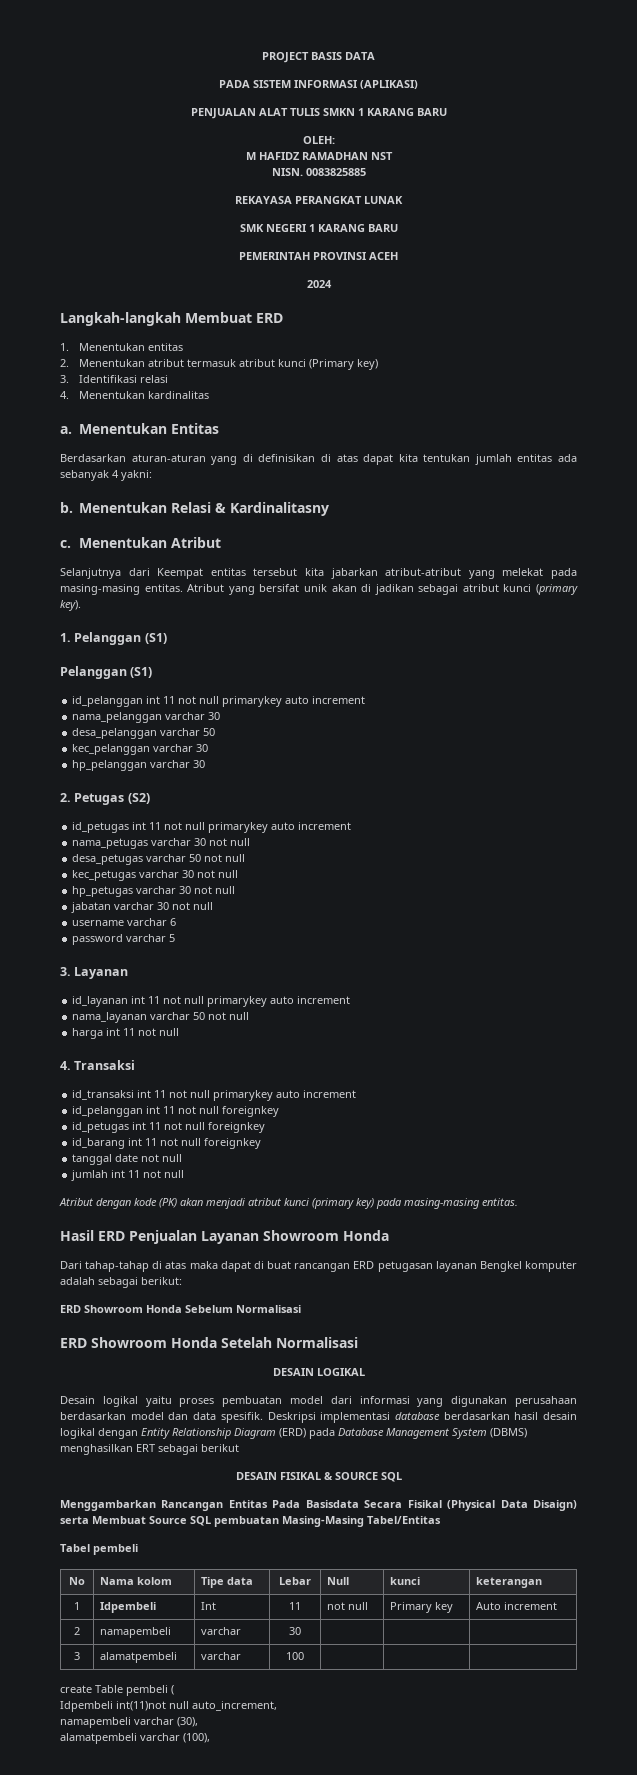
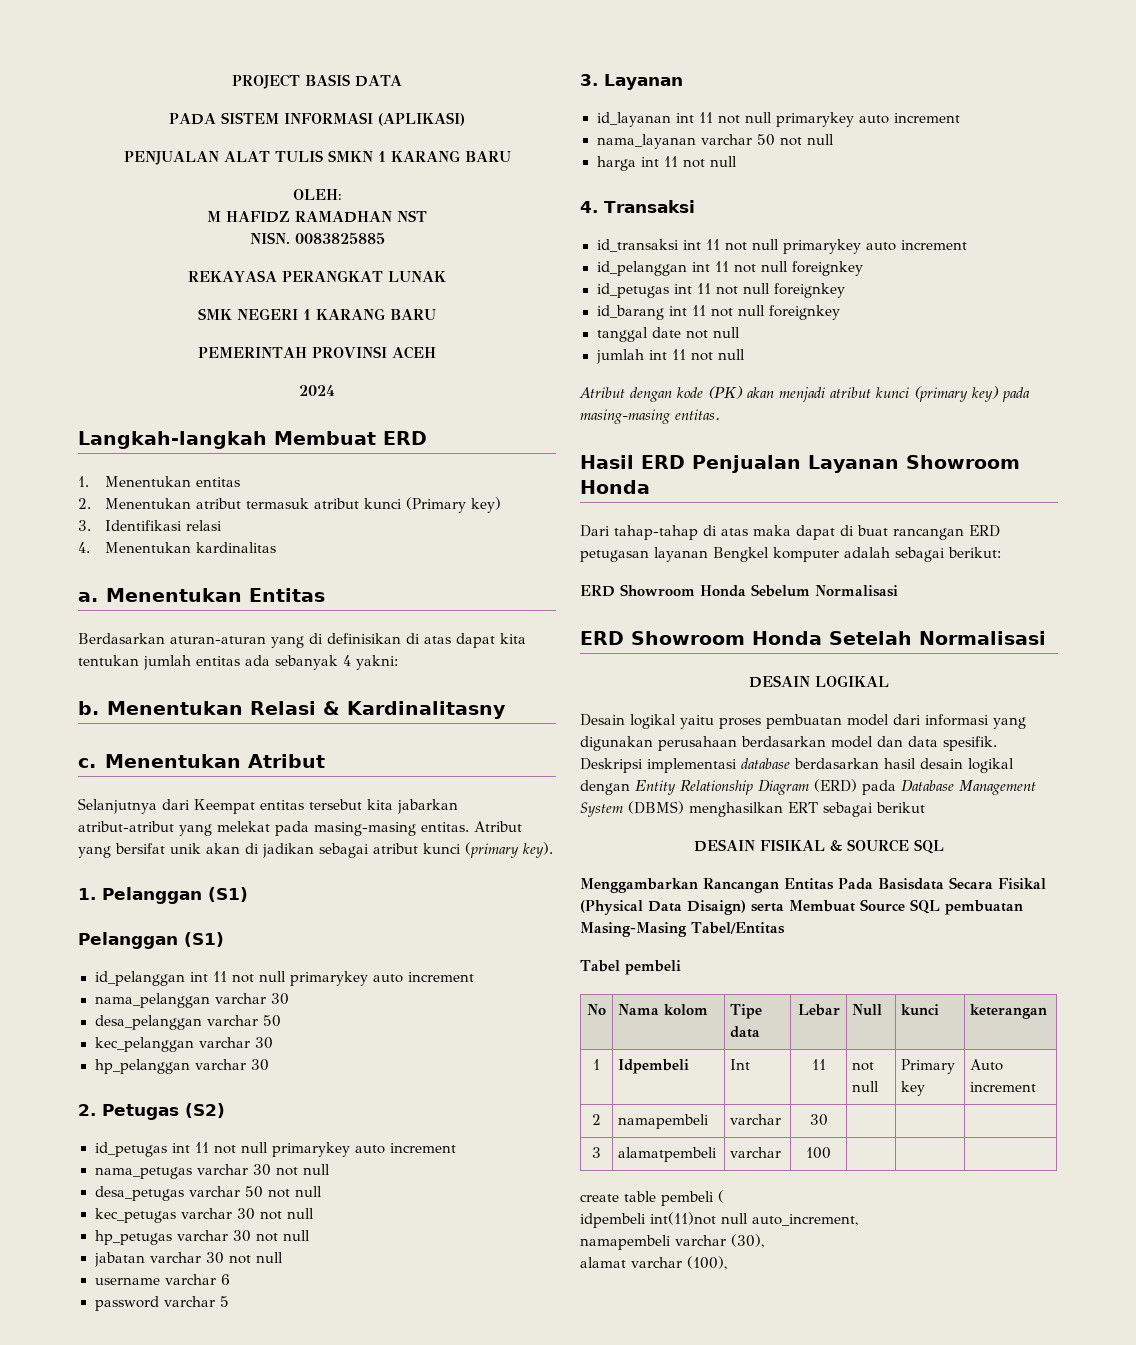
- create Table pembeli (
+ create table pembeli (
- Idpembeli int(11)not null auto_increment,
+ idpembeli int(11)not null auto_increment,
- alamatpembeli varchar (100),
+ alamat varchar (100),

